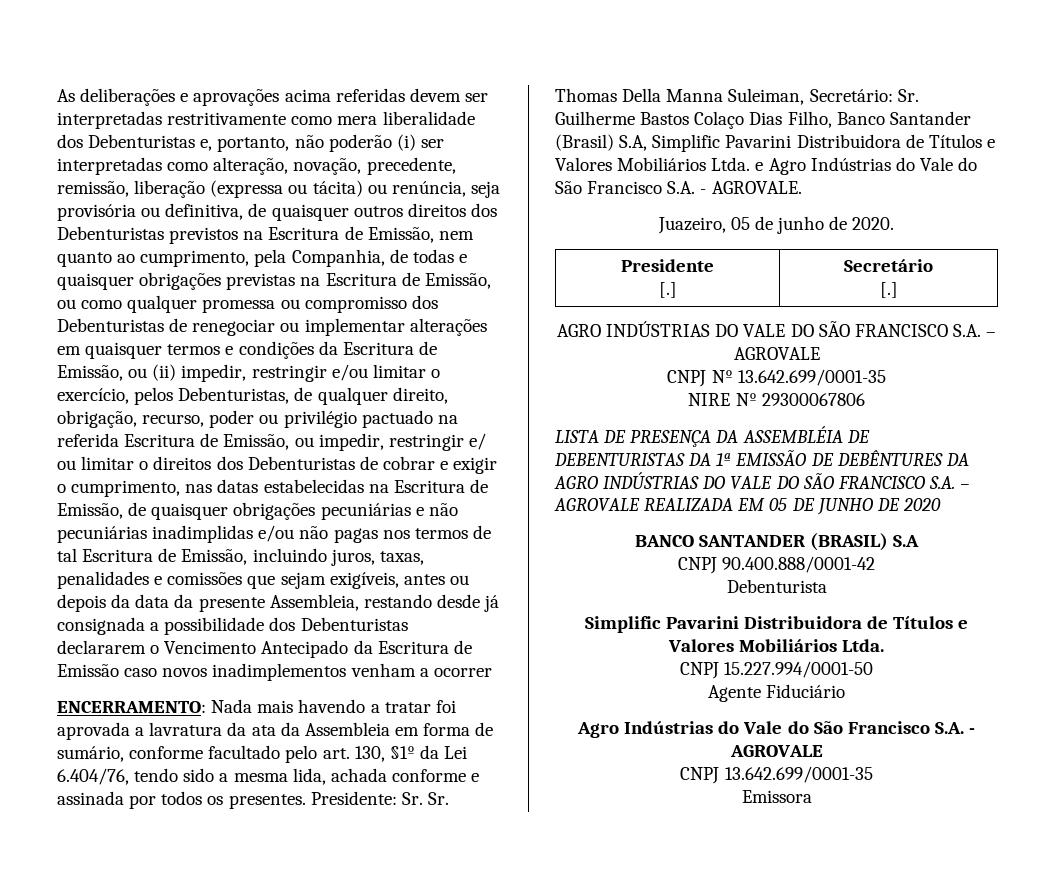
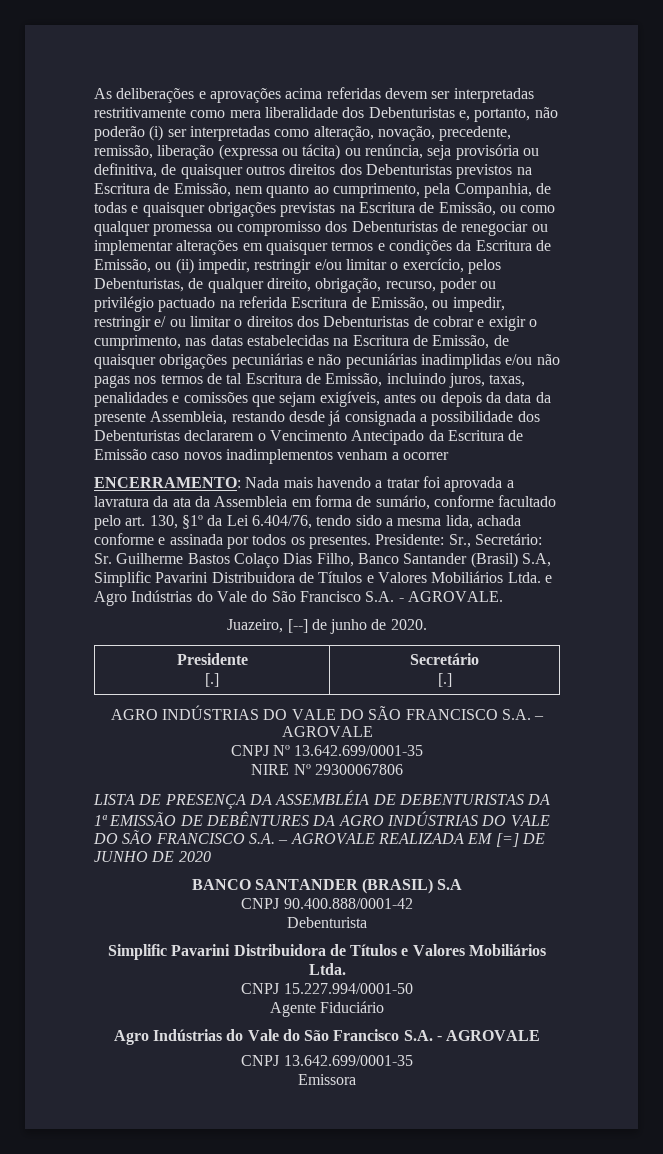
- Presidente: Sr. Sr. Thomas Della Manna Suleiman, Secretário: Sr. Guilherme Bastos Colaço Dias Filho, Banco Santander (Brasil) S.A, Simplific Pavarini Distribuidora de Títulos e Valores Mobiliários Ltda. e Agro Indústrias do Vale do São Francisco S.A. - AGROVALE.
+ Presidente: Sr., Secretário: Sr. Guilherme Bastos Colaço Dias Filho, Banco Santander (Brasil) S.A, Simplific Pavarini Distribuidora de Títulos e Valores Mobiliários Ltda. e Agro Indústrias do Vale do São Francisco S.A. - AGROVALE.
- Juazeiro, 05 de junho de 2020.
+ Juazeiro, [--] de junho de 2020.
- LISTA DE PRESENÇA DA ASSEMBLÉIA DE DEBENTURISTAS DA 1ª EMISSÃO DE DEBÊNTURES DA AGRO INDÚSTRIAS DO VALE DO SÃO FRANCISCO S.A. – AGROVALE REALIZADA EM 05 DE JUNHO DE 2020
+ LISTA DE PRESENÇA DA ASSEMBLÉIA DE DEBENTURISTAS DA 1ª EMISSÃO DE DEBÊNTURES DA AGRO INDÚSTRIAS DO VALE DO SÃO FRANCISCO S.A. – AGROVALE REALIZADA EM [=] DE JUNHO DE 2020

